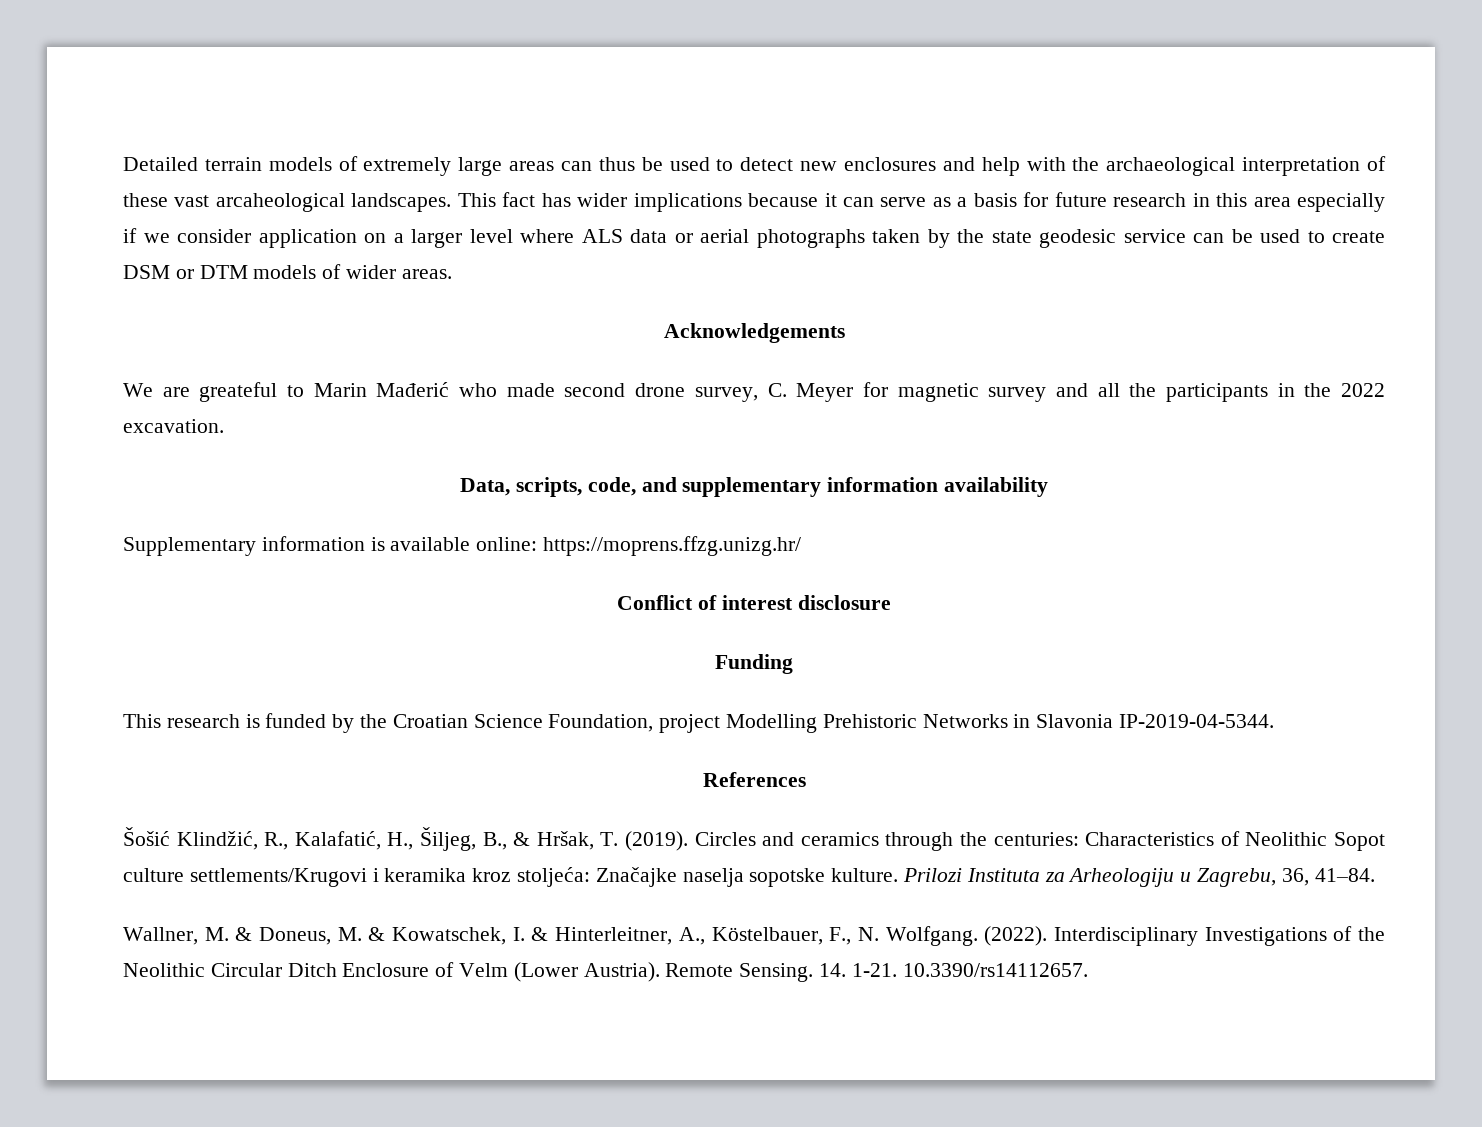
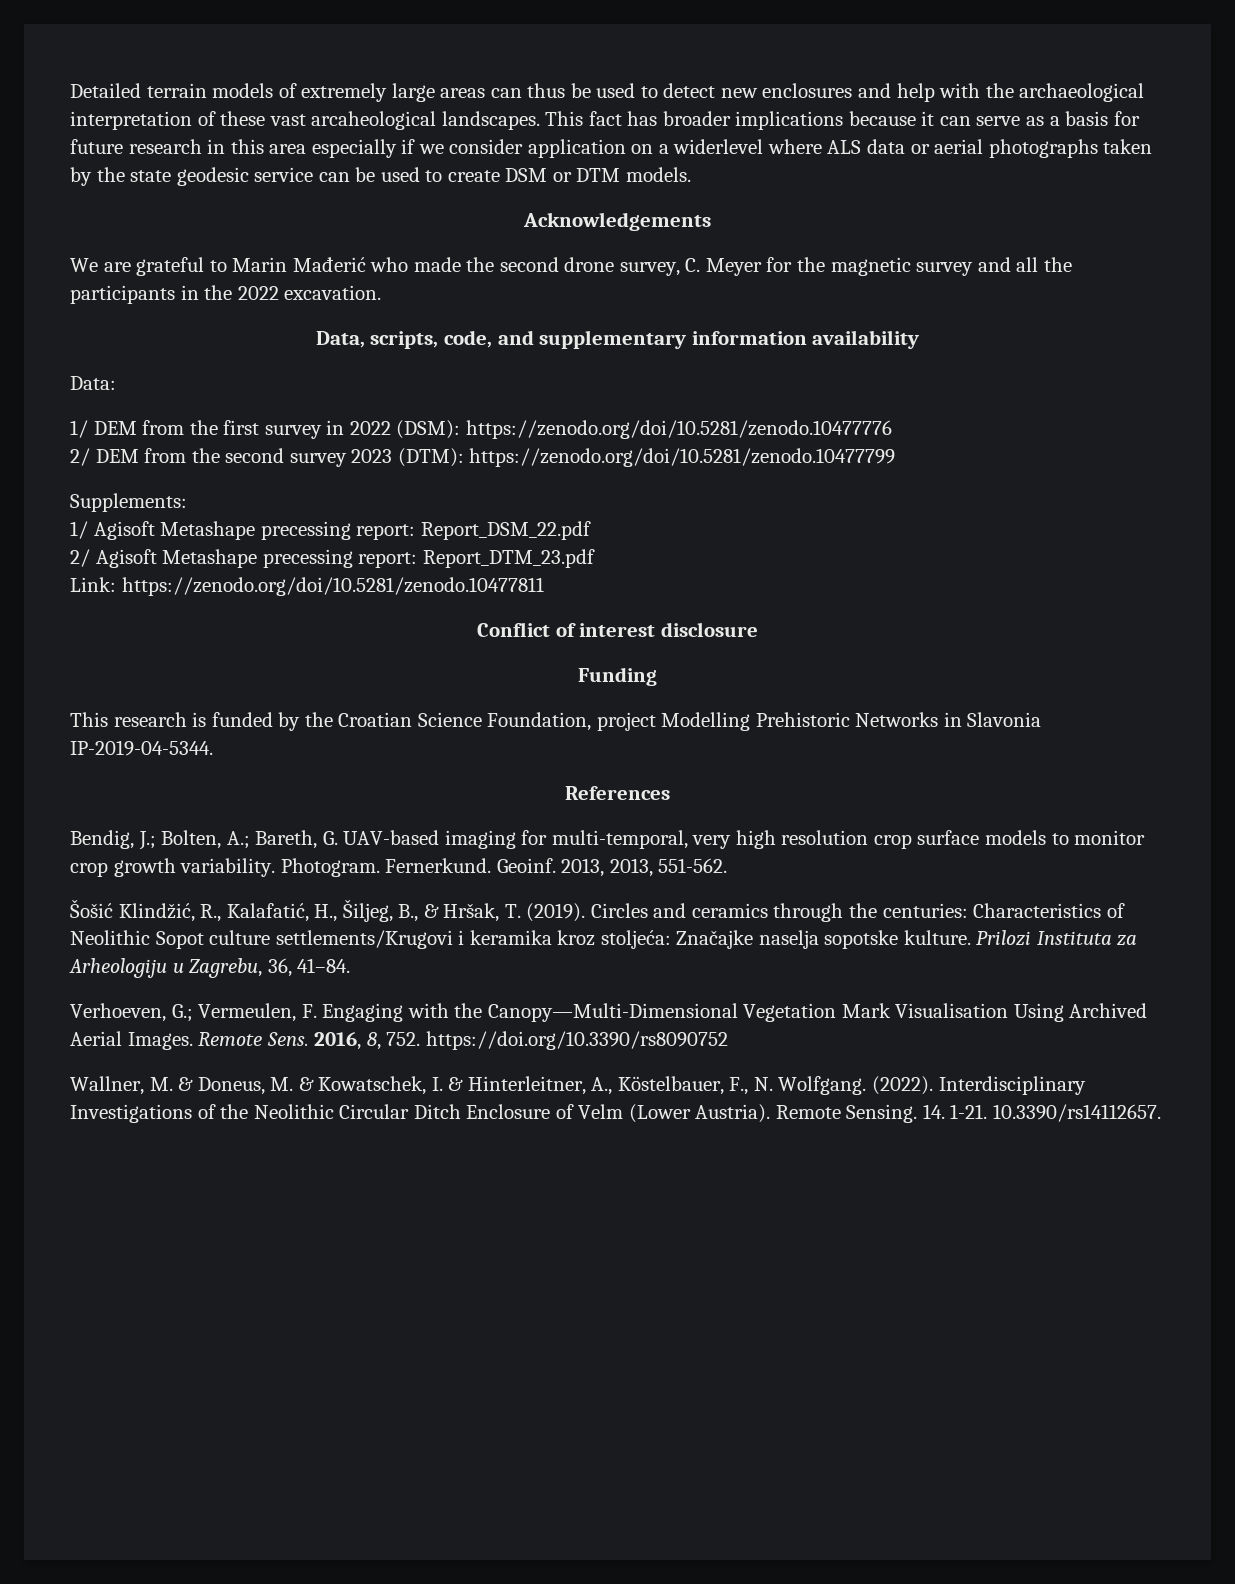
- This fact has wider implications because it can serve as a basis for future research in this area especially if we consider application on a larger level where ALS data or aerial photographs taken by the state geodesic service can be used to create DSM or DTM models of wider areas.
+ This fact has broader implications because it can serve as a basis for future research in this area especially if we consider application on a widerlevel where ALS data or aerial photographs taken by the state geodesic service can be used to create DSM or DTM models.
- We are greateful to Marin Mađerić who made second drone survey, C. Meyer for magnetic survey and all the participants in the 2022 excavation.
+ We are grateful to Marin Mađerić who made the second drone survey, C. Meyer for the magnetic survey and all the participants in the 2022 excavation.
- Supplementary information is available online: https://moprens.ffzg.unizg.hr/
+ Data:
+ 1/ DEM from the first survey in 2022 (DSM): https://zenodo.org/doi/10.5281/zenodo.10477776
+ 2/ DEM from the second survey 2023 (DTM): https://zenodo.org/doi/10.5281/zenodo.10477799
+ Supplements:
+ 1/ Agisoft Metashape precessing report: Report_DSM_22.pdf
+ 2/ Agisoft Metashape precessing report: Report_DTM_23.pdf
+ Link: https://zenodo.org/doi/10.5281/zenodo.10477811
+ Bendig, J.; Bolten, A.; Bareth, G. UAV-based imaging for multi-temporal, very high resolution crop surface models to monitor crop growth variability. Photogram. Fernerkund. Geoinf. 2013, 2013, 551-562.
+ Verhoeven, G.; Vermeulen, F. Engaging with the Canopy—Multi-Dimensional Vegetation Mark Visualisation Using Archived Aerial Images. Remote Sens. 2016, 8, 752. https://doi.org/10.3390/rs8090752

